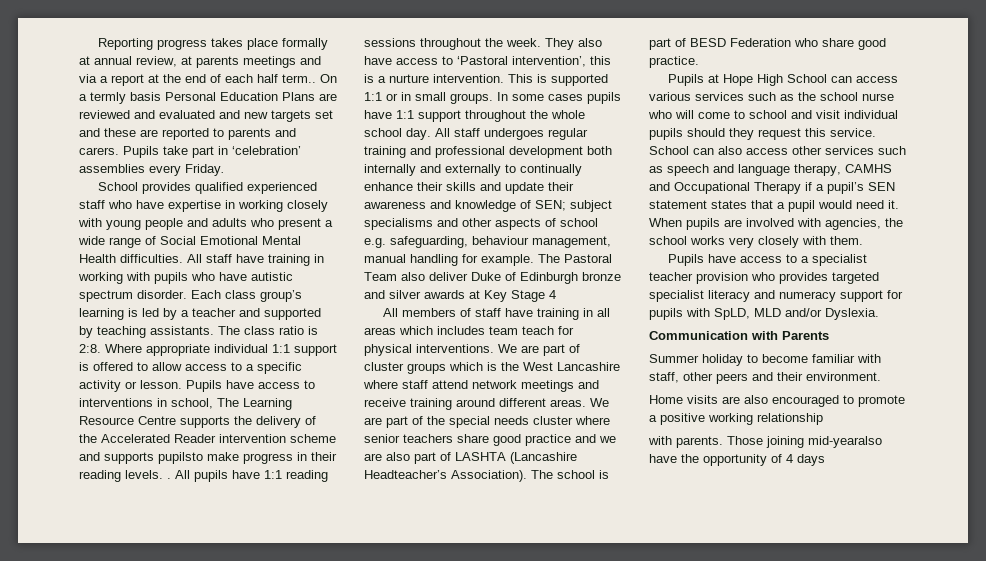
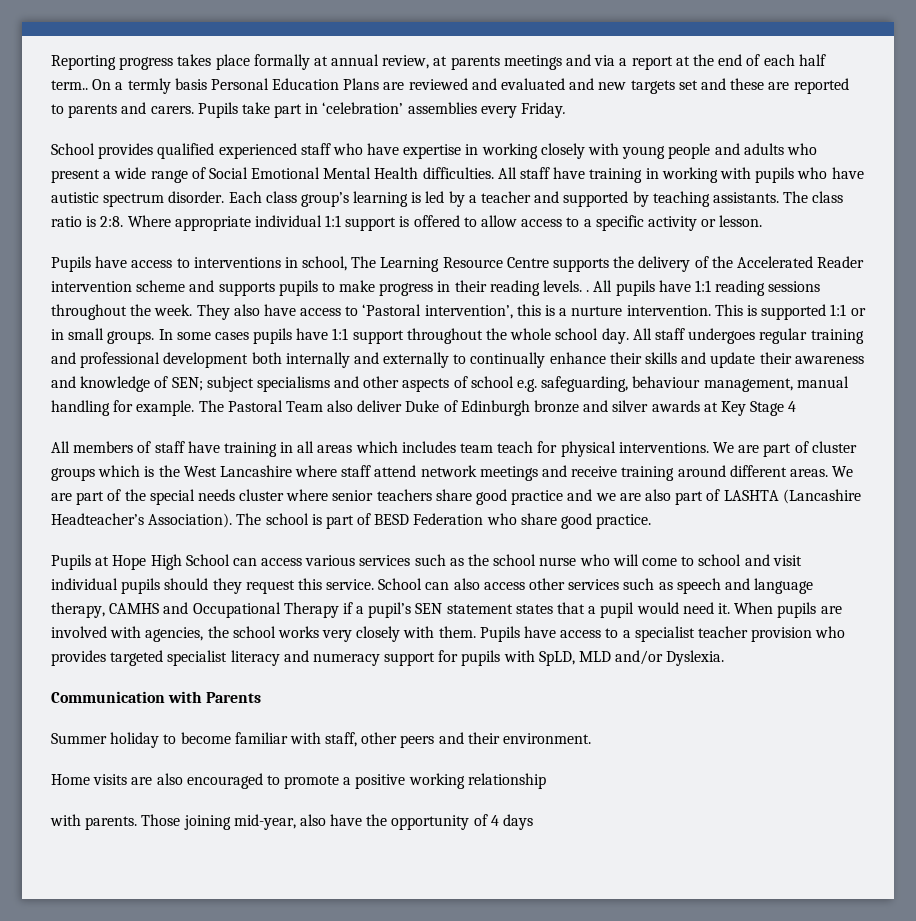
- Where appropriate individual 1:1 support is offered to allow access to a specific activity or lesson. Pupils have access to interventions in school, The Learning Resource Centre supports the delivery of the Accelerated Reader intervention scheme and supports pupilsto make progress in their reading levels. .
+ Where appropriate individual 1:1 support is offered to allow access to a specific activity or lesson.
+ Pupils have access to interventions in school, The Learning Resource Centre supports the delivery of the Accelerated Reader intervention scheme and supports pupils to make progress in their reading levels. .
- When pupils are involved with agencies, the school works very closely with them.
- Pupils have access to a specialist teacher provision who provides targeted specialist literacy and numeracy support for pupils with SpLD, MLD and/or Dyslexia.
+ When pupils are involved with agencies, the school works very closely with them. Pupils have access to a specialist teacher provision who provides targeted specialist literacy and numeracy support for pupils with SpLD, MLD and/or Dyslexia.
- Those joining mid-yearalso have the opportunity of 4 days
+ Those joining mid-year, also have the opportunity of 4 days

